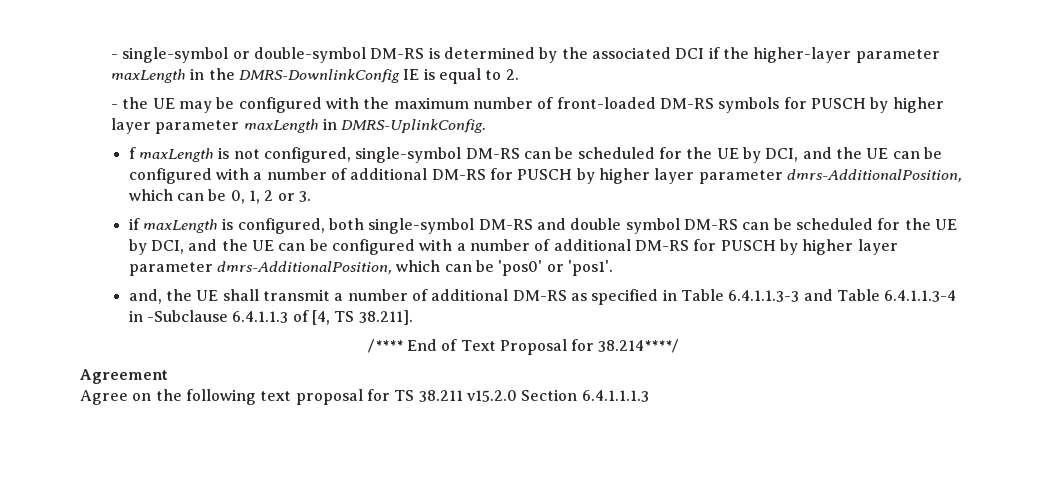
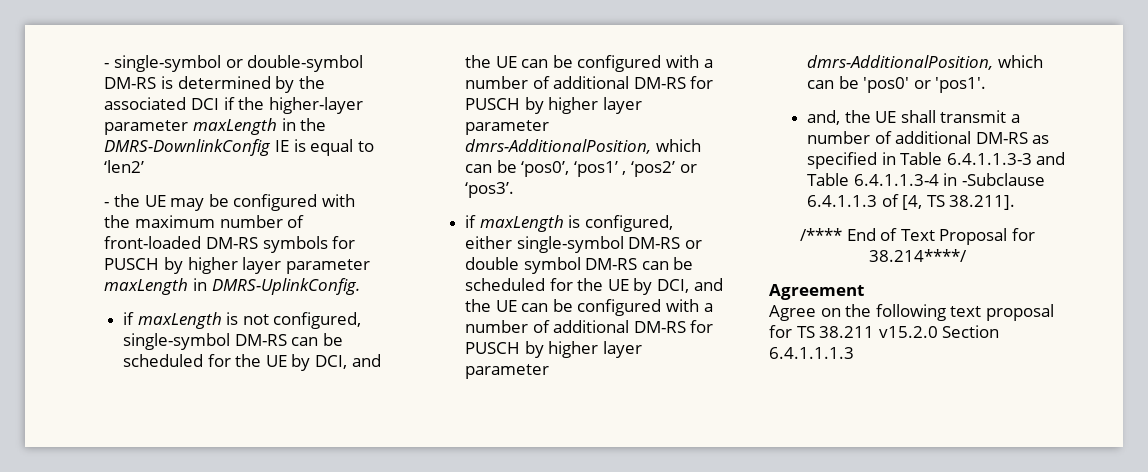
- - single-symbol or double-symbol DM-RS is determined by the associated DCI if the higher-layer parameter maxLength in the DMRS-DownlinkConfig IE is equal to 2.
+ - single-symbol or double-symbol DM-RS is determined by the associated DCI if the higher-layer parameter maxLength in the DMRS-DownlinkConfig IE is equal to ‘len2’
- f maxLength is not configured, single-symbol DM-RS can be scheduled for the UE by DCI, and the UE can be configured with a number of additional DM-RS for PUSCH by higher layer parameter dmrs-AdditionalPosition, which can be 0, 1, 2 or 3.
+ if maxLength is not configured, single-symbol DM-RS can be scheduled for the UE by DCI, and the UE can be configured with a number of additional DM-RS for PUSCH by higher layer parameter dmrs-AdditionalPosition, which can be ‘pos0’, ‘pos1’ , ‘pos2’ or ‘pos3’.
- if maxLength is configured, both single-symbol DM-RS and double symbol DM-RS can be scheduled for the UE by DCI, and the UE can be configured with a number of additional DM-RS for PUSCH by higher layer parameter dmrs-AdditionalPosition, which can be 'pos0' or 'pos1'.
+ if maxLength is configured, either single-symbol DM-RS or double symbol DM-RS can be scheduled for the UE by DCI, and the UE can be configured with a number of additional DM-RS for PUSCH by higher layer parameter dmrs-AdditionalPosition, which can be 'pos0' or 'pos1'.

